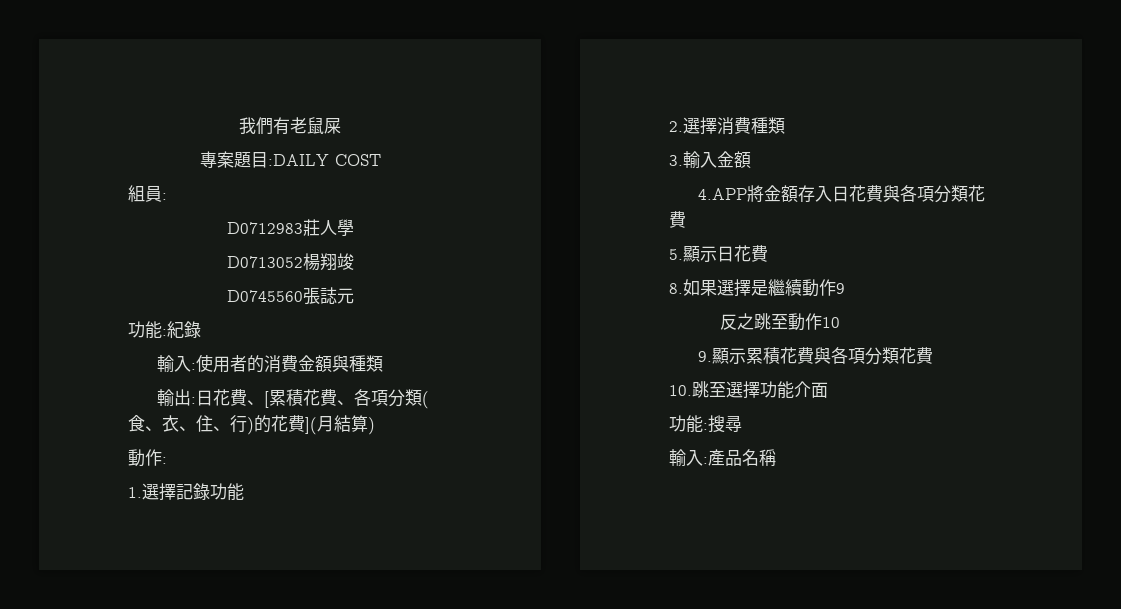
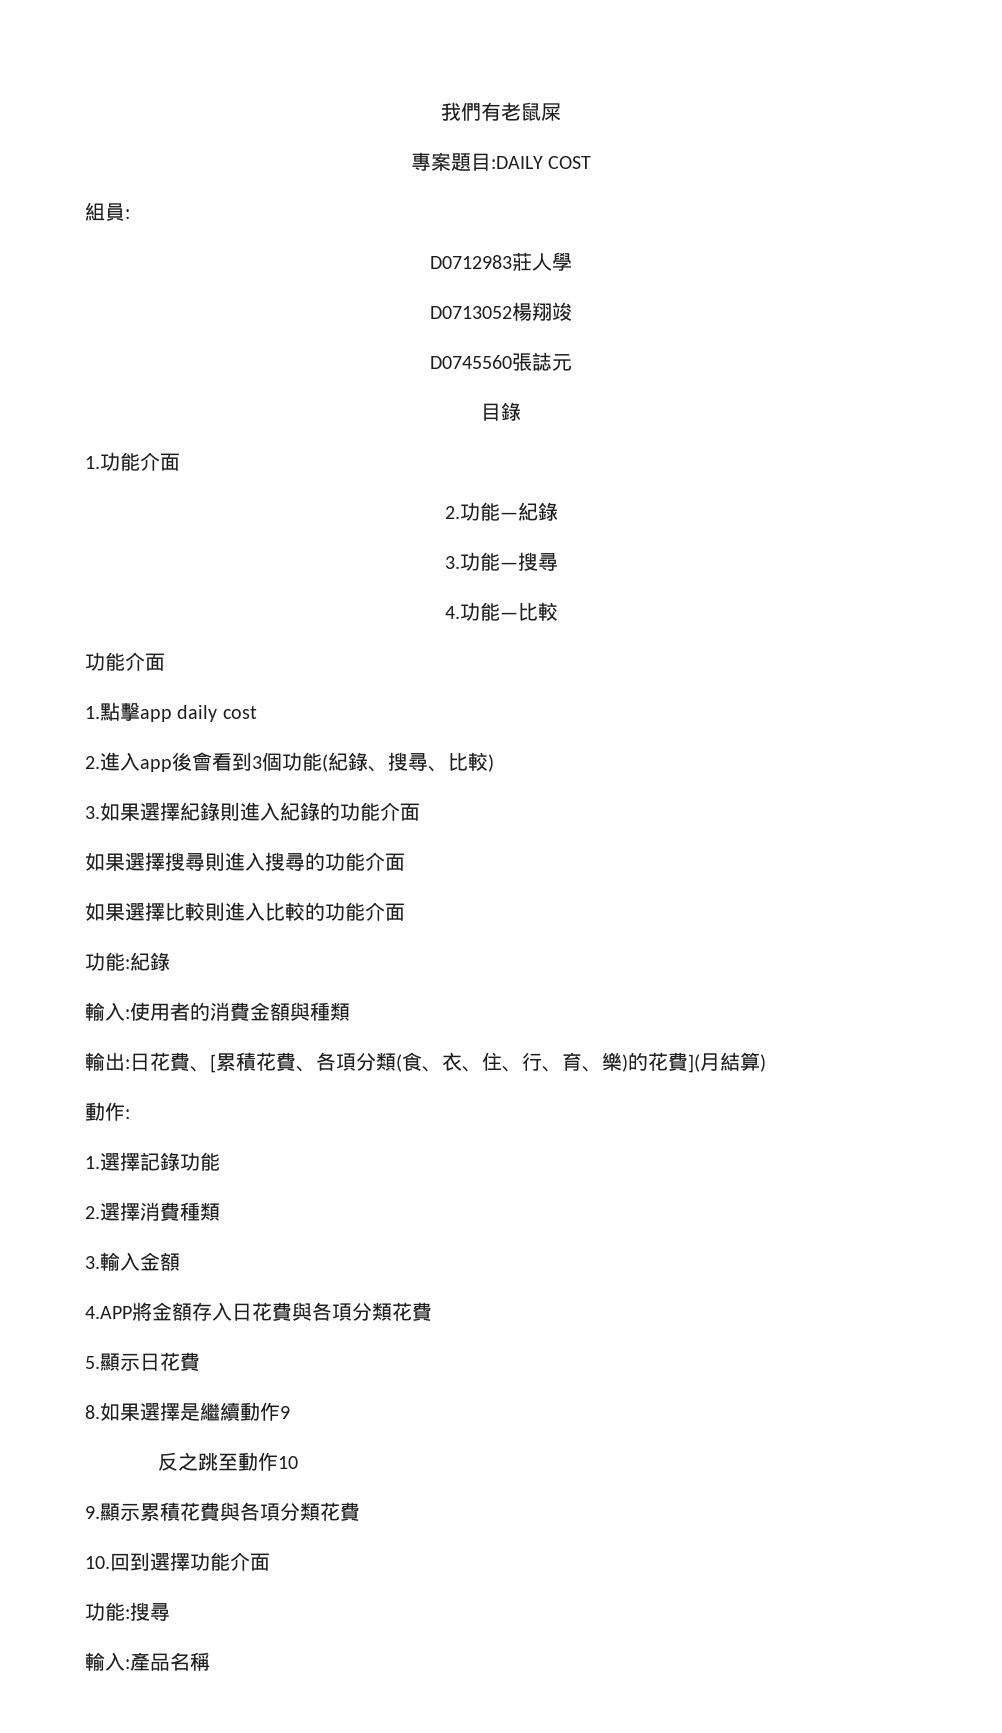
+ 目錄
+ 1.功能介面
+ 2.功能—紀錄
+ 3.功能—搜尋
+ 4.功能—比較
+ 功能介面
+ 1.點擊app daily cost
+ 2.進入app後會看到3個功能(紀錄、搜尋、比較)
+ 3.如果選擇紀錄則進入紀錄的功能介面
+ 如果選擇搜尋則進入搜尋的功能介面
+ 如果選擇比較則進入比較的功能介面
- 輸出:日花費、[累積花費、各項分類(食、衣、住、行)的花費](月結算)
+ 輸出:日花費、[累積花費、各項分類(食、衣、住、行、育、樂)的花費](月結算)
- 10.跳至選擇功能介面
+ 10.回到選擇功能介面

